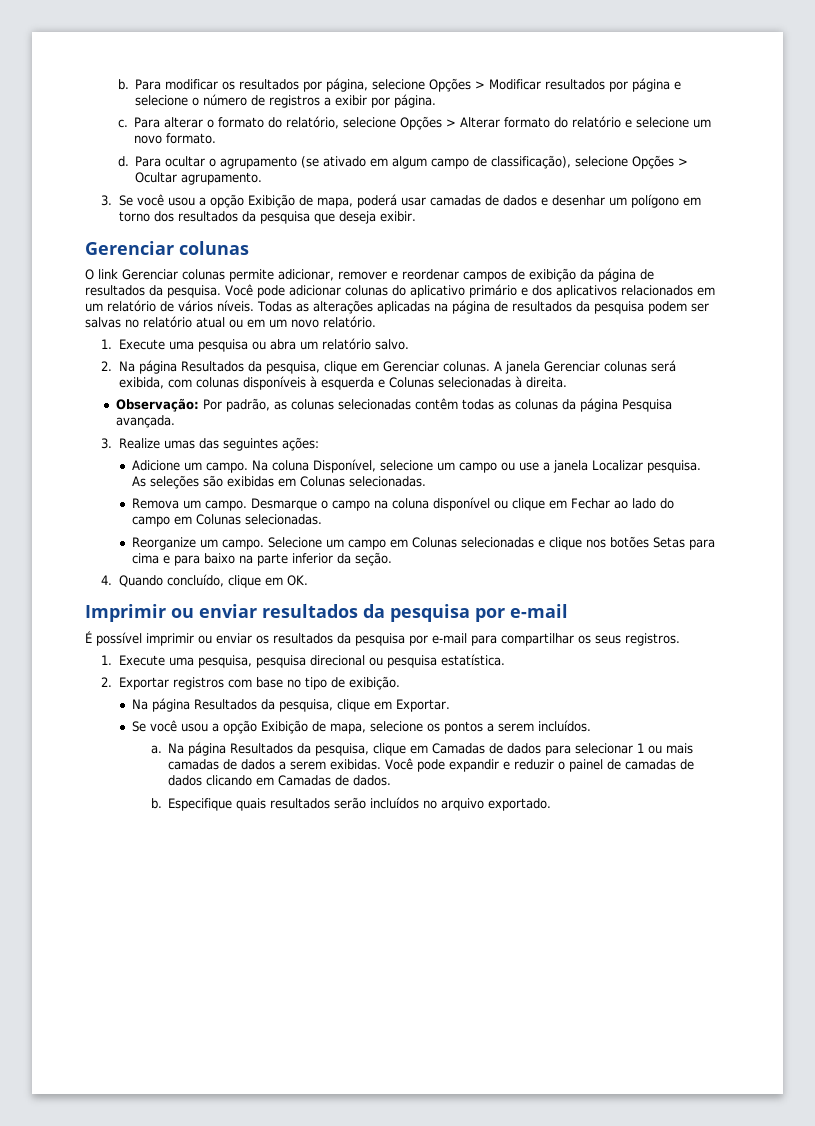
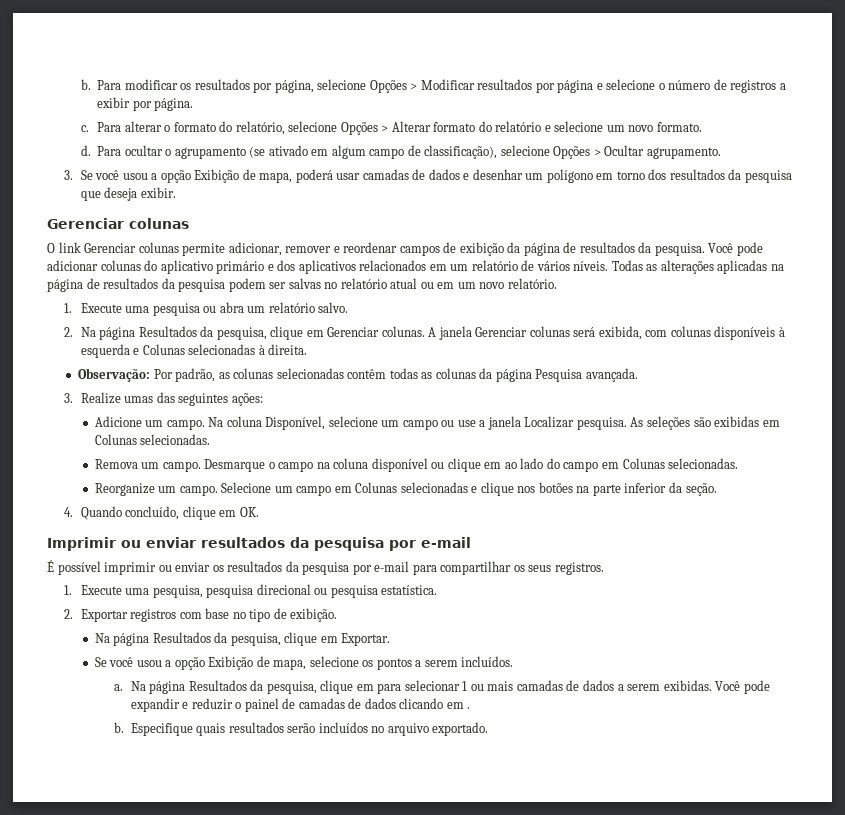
- Desmarque o campo na coluna disponível ou clique em Fechar ao lado do campo em Colunas selecionadas.
+ Desmarque o campo na coluna disponível ou clique em ao lado do campo em Colunas selecionadas.
- Selecione um campo em Colunas selecionadas e clique nos botões Setas para cima e para baixo na parte inferior da seção.
+ Selecione um campo em Colunas selecionadas e clique nos botões na parte inferior da seção.
- Na página Resultados da pesquisa, clique em Camadas de dados para selecionar 1 ou mais camadas de dados a serem exibidas.
+ Na página Resultados da pesquisa, clique em para selecionar 1 ou mais camadas de dados a serem exibidas.
- Você pode expandir e reduzir o painel de camadas de dados clicando em Camadas de dados.
+ Você pode expandir e reduzir o painel de camadas de dados clicando em .

